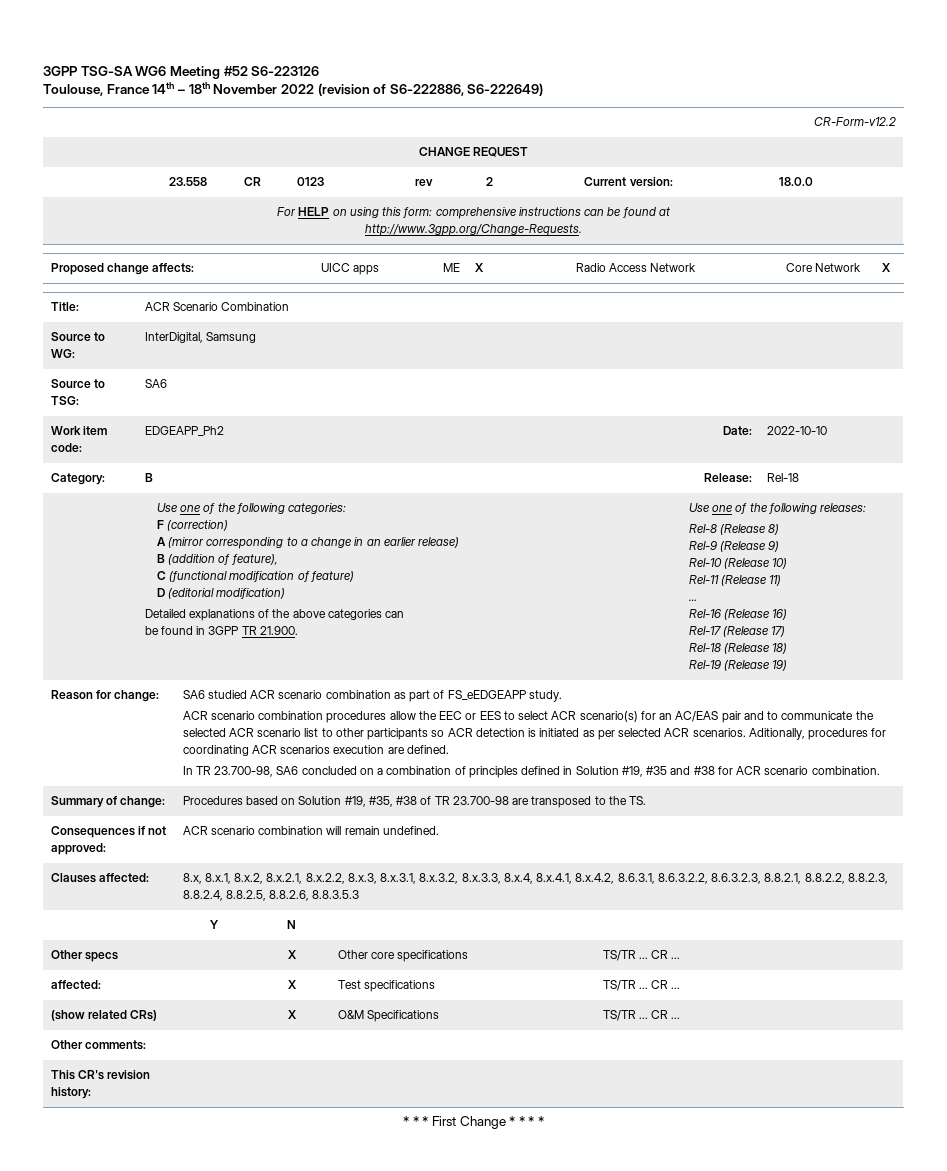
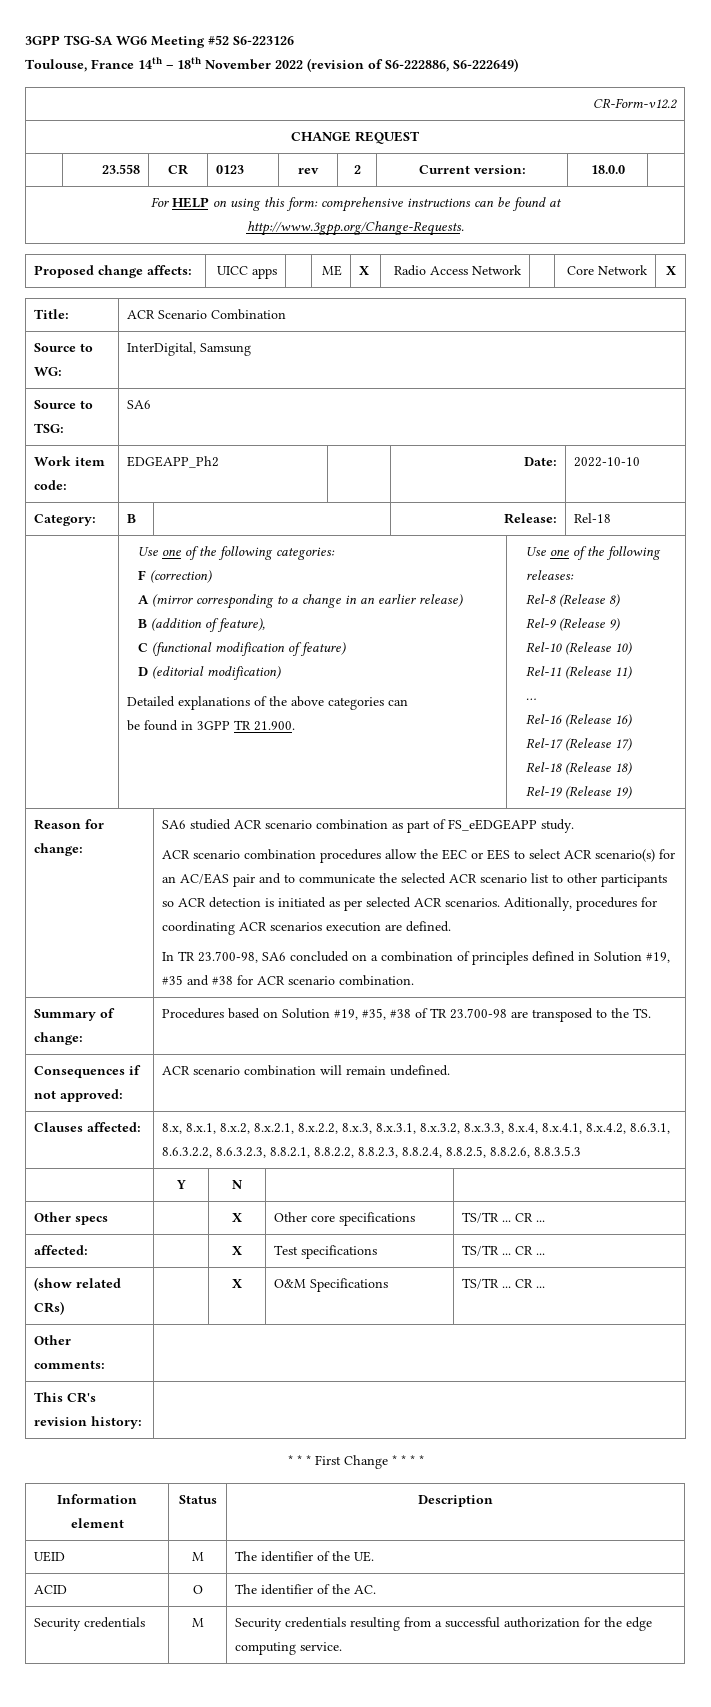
+ Information element | Status | Description
+ UEID | M | The identifier of the UE.
+ ACID | O | The identifier of the AC.
+ Security credentials | M | Security credentials resulting from a successful authorization for the edge computing service.

